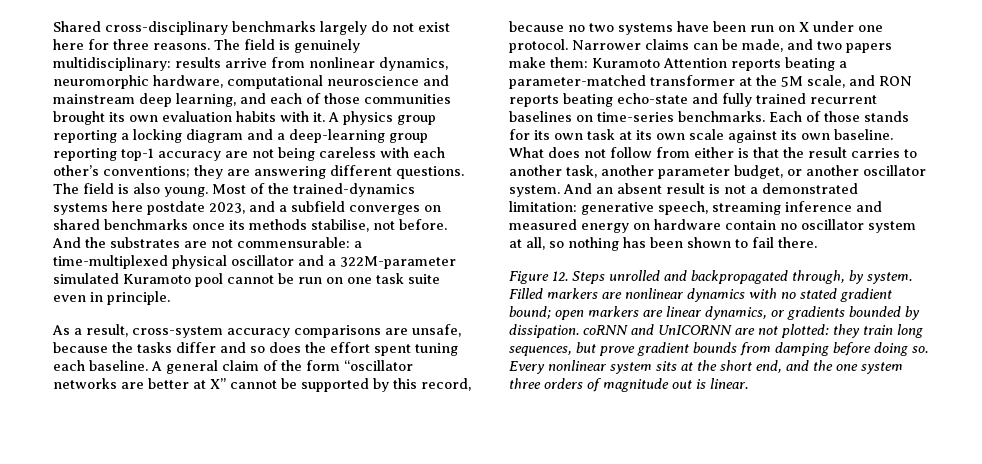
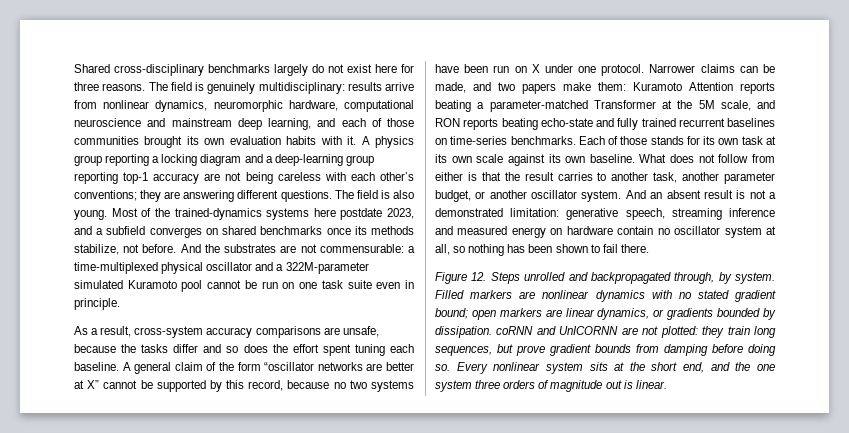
- Most of the trained-dynamics systems here postdate 2023, and a subfield converges on shared benchmarks once its methods stabilise, not before.
+ Most of the trained-dynamics systems here postdate 2023, and a subfield converges on shared benchmarks once its methods stabilize, not before.
- Narrower claims can be made, and two papers make them: Kuramoto Attention reports beating a parameter-matched transformer at the 5M scale, and RON reports beating echo-state and fully trained recurrent baselines on time-series benchmarks.
+ Narrower claims can be made, and two papers make them: Kuramoto Attention reports beating a parameter-matched Transformer at the 5M scale, and RON reports beating echo-state and fully trained recurrent baselines on time-series benchmarks.

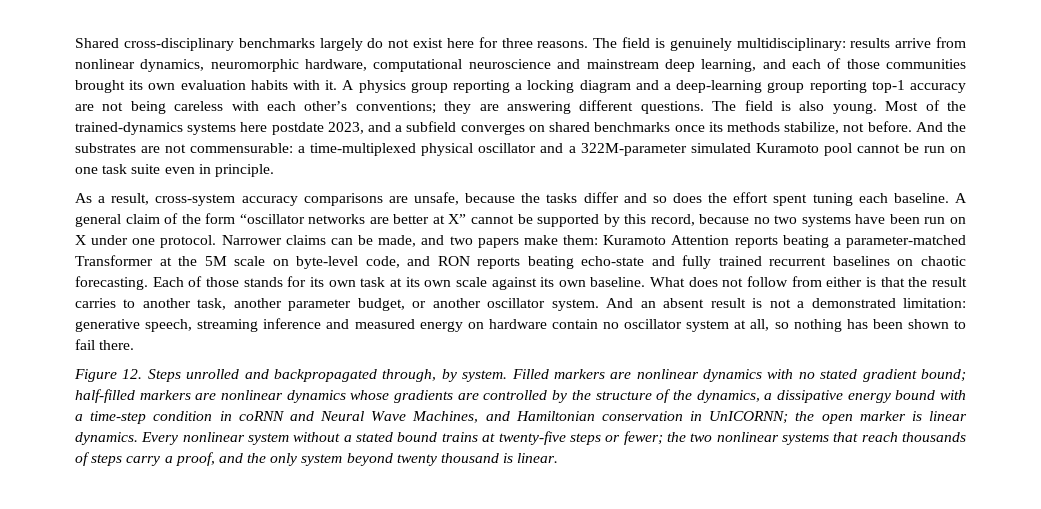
- Narrower claims can be made, and two papers make them: Kuramoto Attention reports beating a parameter-matched Transformer at the 5M scale, and RON reports beating echo-state and fully trained recurrent baselines on time-series benchmarks.
+ Narrower claims can be made, and two papers make them: Kuramoto Attention reports beating a parameter-matched Transformer at the 5M scale on byte-level code, and RON reports beating echo-state and fully trained recurrent baselines on chaotic forecasting.
- Filled markers are nonlinear dynamics with no stated gradient bound; open markers are linear dynamics, or gradients bounded by dissipation. coRNN and UnICORNN are not plotted: they train long sequences, but prove gradient bounds from damping before doing so. Every nonlinear system sits at the short end, and the one system three orders of magnitude out is linear.
+ Filled markers are nonlinear dynamics with no stated gradient bound; half-filled markers are nonlinear dynamics whose gradients are controlled by the structure of the dynamics, a dissipative energy bound with a time-step condition in coRNN and Neural Wave Machines, and Hamiltonian conservation in UnICORNN; the open marker is linear dynamics. Every nonlinear system without a stated bound trains at twenty-five steps or fewer; the two nonlinear systems that reach thousands of steps carry a proof, and the only system beyond twenty thousand is linear.

